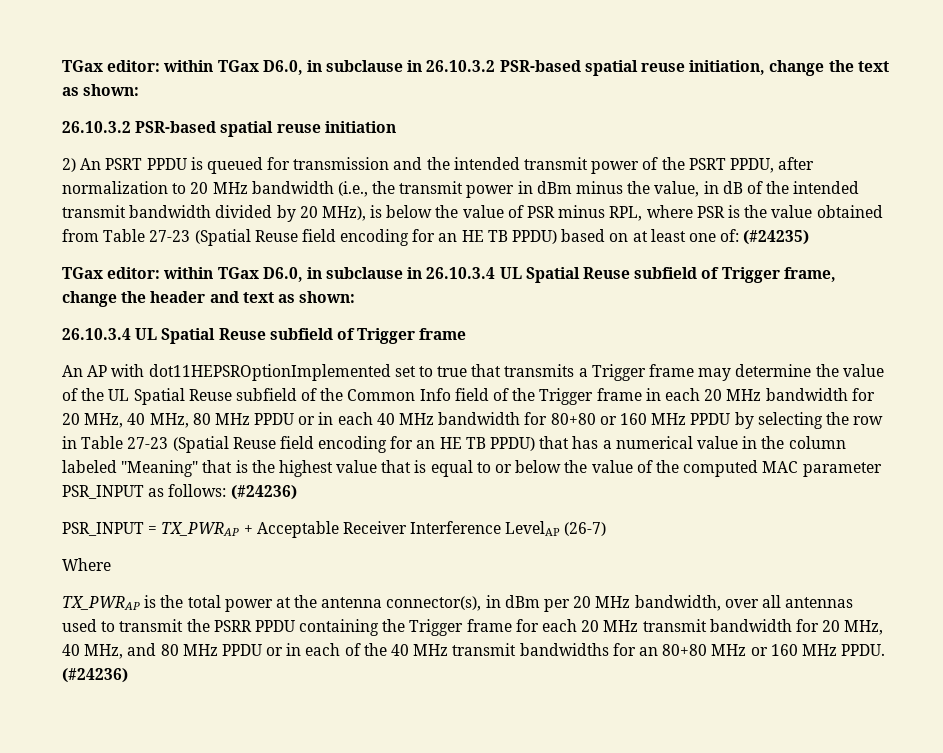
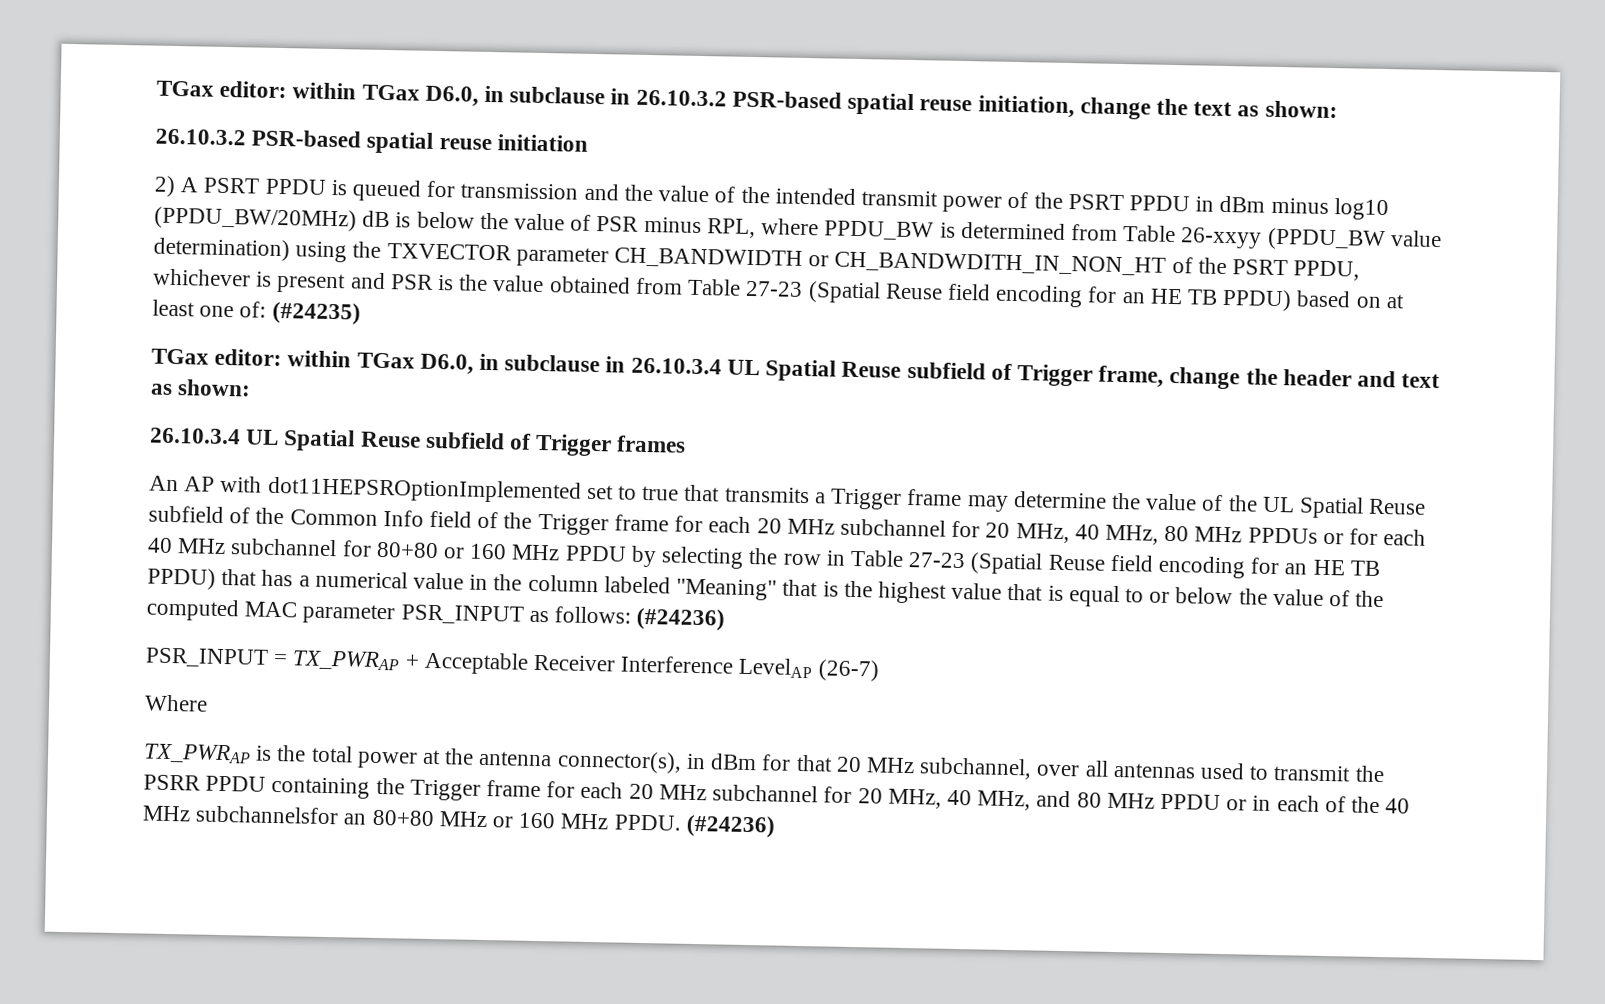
- 2) An PSRT PPDU is queued for transmission and the intended transmit power of the PSRT PPDU, after normalization to 20 MHz bandwidth (i.e., the transmit power in dBm minus the value, in dB of the intended transmit bandwidth divided by 20 MHz), is below the value of PSR minus RPL, where PSR is the value obtained from Table 27-23 (Spatial Reuse field encoding for an HE TB PPDU) based on at least one of: (#24235)
+ 2) A PSRT PPDU is queued for transmission and the value of the intended transmit power of the PSRT PPDU in dBm minus log10 (PPDU_BW/20MHz) dB is below the value of PSR minus RPL, where PPDU_BW is determined from Table 26-xxyy (PPDU_BW value determination) using the TXVECTOR parameter CH_BANDWIDTH or CH_BANDWDITH_IN_NON_HT of the PSRT PPDU, whichever is present and PSR is the value obtained from Table 27-23 (Spatial Reuse field encoding for an HE TB PPDU) based on at least one of: (#24235)
- 26.10.3.4 UL Spatial Reuse subfield of Trigger frame
+ 26.10.3.4 UL Spatial Reuse subfield of Trigger frames
- An AP with dot11HEPSROptionImplemented set to true that transmits a Trigger frame may determine the value of the UL Spatial Reuse subfield of the Common Info field of the Trigger frame in each 20 MHz bandwidth for 20 MHz, 40 MHz, 80 MHz PPDU or in each 40 MHz bandwidth for 80+80 or 160 MHz PPDU by selecting the row in Table 27-23 (Spatial Reuse field encoding for an HE TB PPDU) that has a numerical value in the column labeled "Meaning" that is the highest value that is equal to or below the value of the computed MAC parameter PSR_INPUT as follows:
+ An AP with dot11HEPSROptionImplemented set to true that transmits a Trigger frame may determine the value of the UL Spatial Reuse subfield of the Common Info field of the Trigger frame for each 20 MHz subchannel for 20 MHz, 40 MHz, 80 MHz PPDUs or for each 40 MHz subchannel for 80+80 or 160 MHz PPDU by selecting the row in Table 27-23 (Spatial Reuse field encoding for an HE TB PPDU) that has a numerical value in the column labeled "Meaning" that is the highest value that is equal to or below the value of the computed MAC parameter PSR_INPUT as follows:
- TX_PWRAP is the total power at the antenna connector(s), in dBm per 20 MHz bandwidth, over all antennas used to transmit the PSRR PPDU containing the Trigger frame for each 20 MHz transmit bandwidth for 20 MHz, 40 MHz, and 80 MHz PPDU or in each of the 40 MHz transmit bandwidths for an 80+80 MHz or 160 MHz PPDU.
+ TX_PWRAP is the total power at the antenna connector(s), in dBm for that 20 MHz subchannel, over all antennas used to transmit the PSRR PPDU containing the Trigger frame for each 20 MHz subchannel for 20 MHz, 40 MHz, and 80 MHz PPDU or in each of the 40 MHz subchannelsfor an 80+80 MHz or 160 MHz PPDU.

